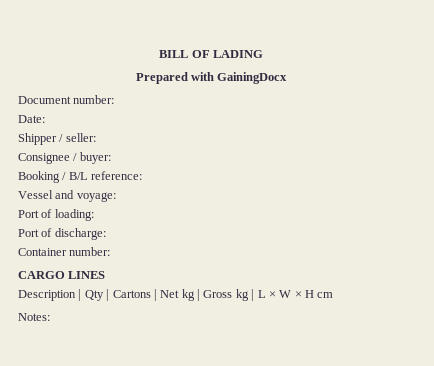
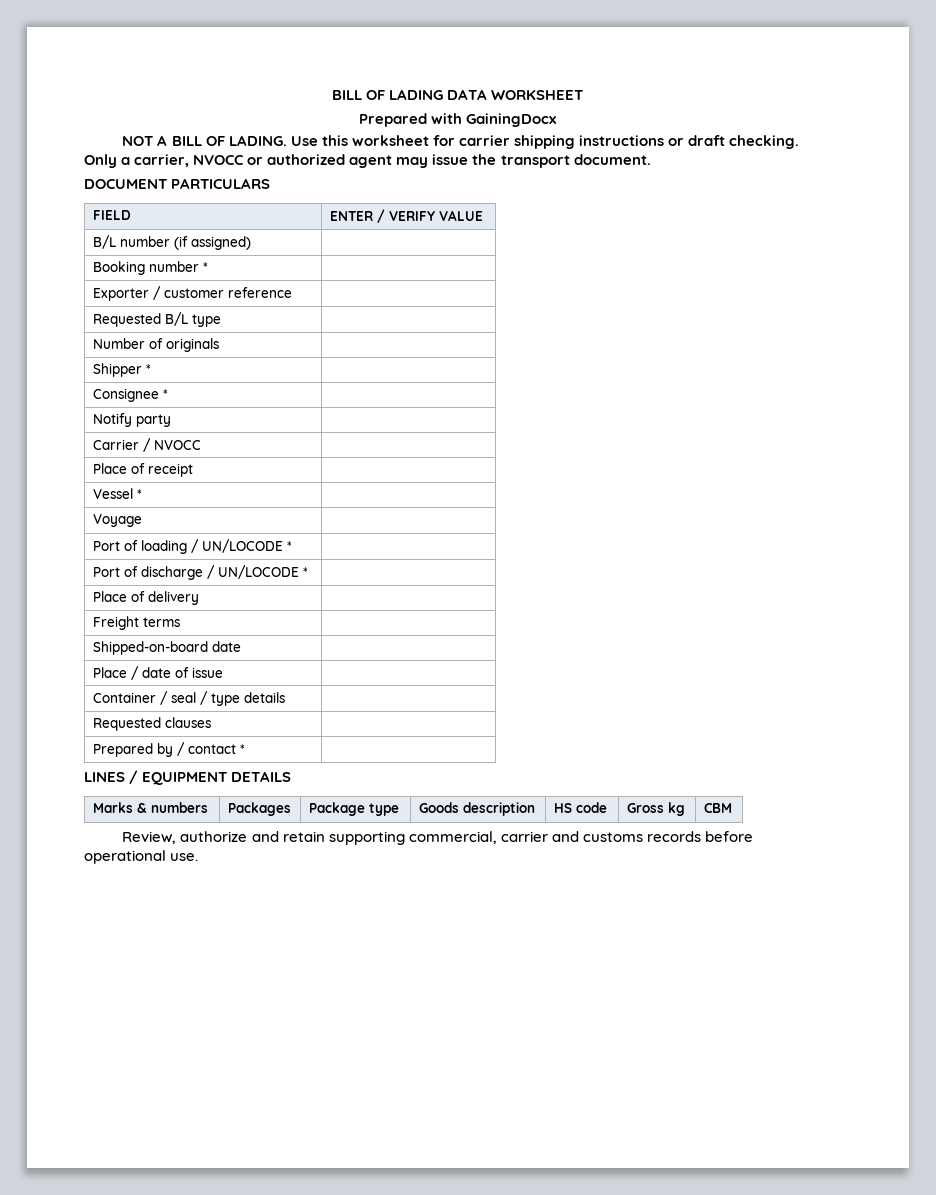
- BILL OF LADING
+ BILL OF LADING DATA WORKSHEET
- Document number:
- Date:
- Shipper / seller:
- Consignee / buyer:
- Booking / B/L reference:
- Vessel and voyage:
- Port of loading:
- Port of discharge:
- Container number:
- CARGO LINES
- Description | Qty | Cartons | Net kg | Gross kg | L × W × H cm
- Notes:
+ NOT A BILL OF LADING. Use this worksheet for carrier shipping instructions or draft checking. Only a carrier, NVOCC or authorized agent may issue the transport document.
+ DOCUMENT PARTICULARS
+ FIELD | ENTER / VERIFY VALUE
+ B/L number (if assigned) |
+ Booking number * |
+ Exporter / customer reference |
+ Requested B/L type |
+ Number of originals |
+ Shipper * |
+ Consignee * |
+ Notify party |
+ Carrier / NVOCC |
+ Place of receipt |
+ Vessel * |
+ Voyage |
+ Port of loading / UN/LOCODE * |
+ Port of discharge / UN/LOCODE * |
+ Place of delivery |
+ Freight terms |
+ Shipped-on-board date |
+ Place / date of issue |
+ Container / seal / type details |
+ Requested clauses |
+ Prepared by / contact * |
+ LINES / EQUIPMENT DETAILS
+ Marks & numbers | Packages | Package type | Goods description | HS code | Gross kg | CBM
+ Review, authorize and retain supporting commercial, carrier and customs records before operational use.

